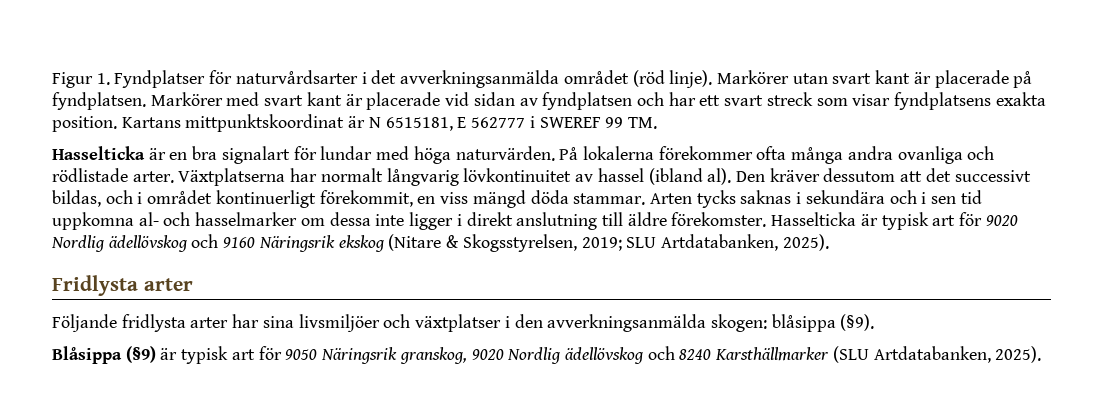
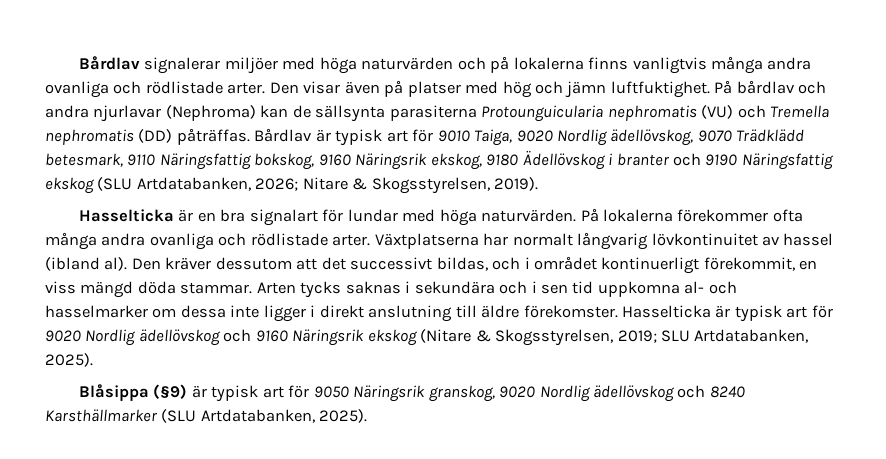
- Figur 1. Fyndplatser för naturvårdsarter i det avverkningsanmälda området (röd linje). Markörer utan svart kant är placerade på fyndplatsen. Markörer med svart kant är placerade vid sidan av fyndplatsen och har ett svart streck som visar fyndplatsens exakta position. Kartans mittpunktskoordinat är N 6515181, E 562777 i SWEREF 99 TM.
+ Bårdlav signalerar miljöer med höga naturvärden och på lokalerna finns vanligtvis många andra ovanliga och rödlistade arter. Den visar även på platser med hög och jämn luftfuktighet. På bårdlav och andra njurlavar (Nephroma) kan de sällsynta parasiterna Protounguicularia nephromatis (VU) och Tremella nephromatis (DD) påträffas. Bårdlav är typisk art för 9010 Taiga, 9020 Nordlig ädellövskog, 9070 Trädklädd betesmark, 9110 Näringsfattig bokskog, 9160 Näringsrik ekskog, 9180 Ädellövskog i branter och 9190 Näringsfattig ekskog (SLU Artdatabanken, 2026; Nitare & Skogsstyrelsen, 2019).
- Fridlysta arter
- Följande fridlysta arter har sina livsmiljöer och växtplatser i den avverkningsanmälda skogen: blåsippa (§9).

